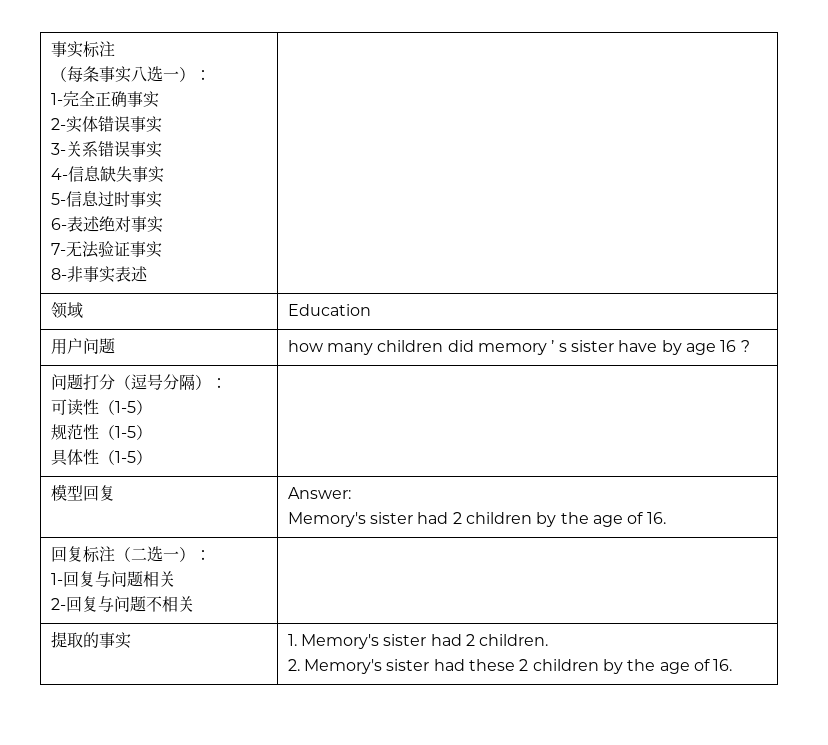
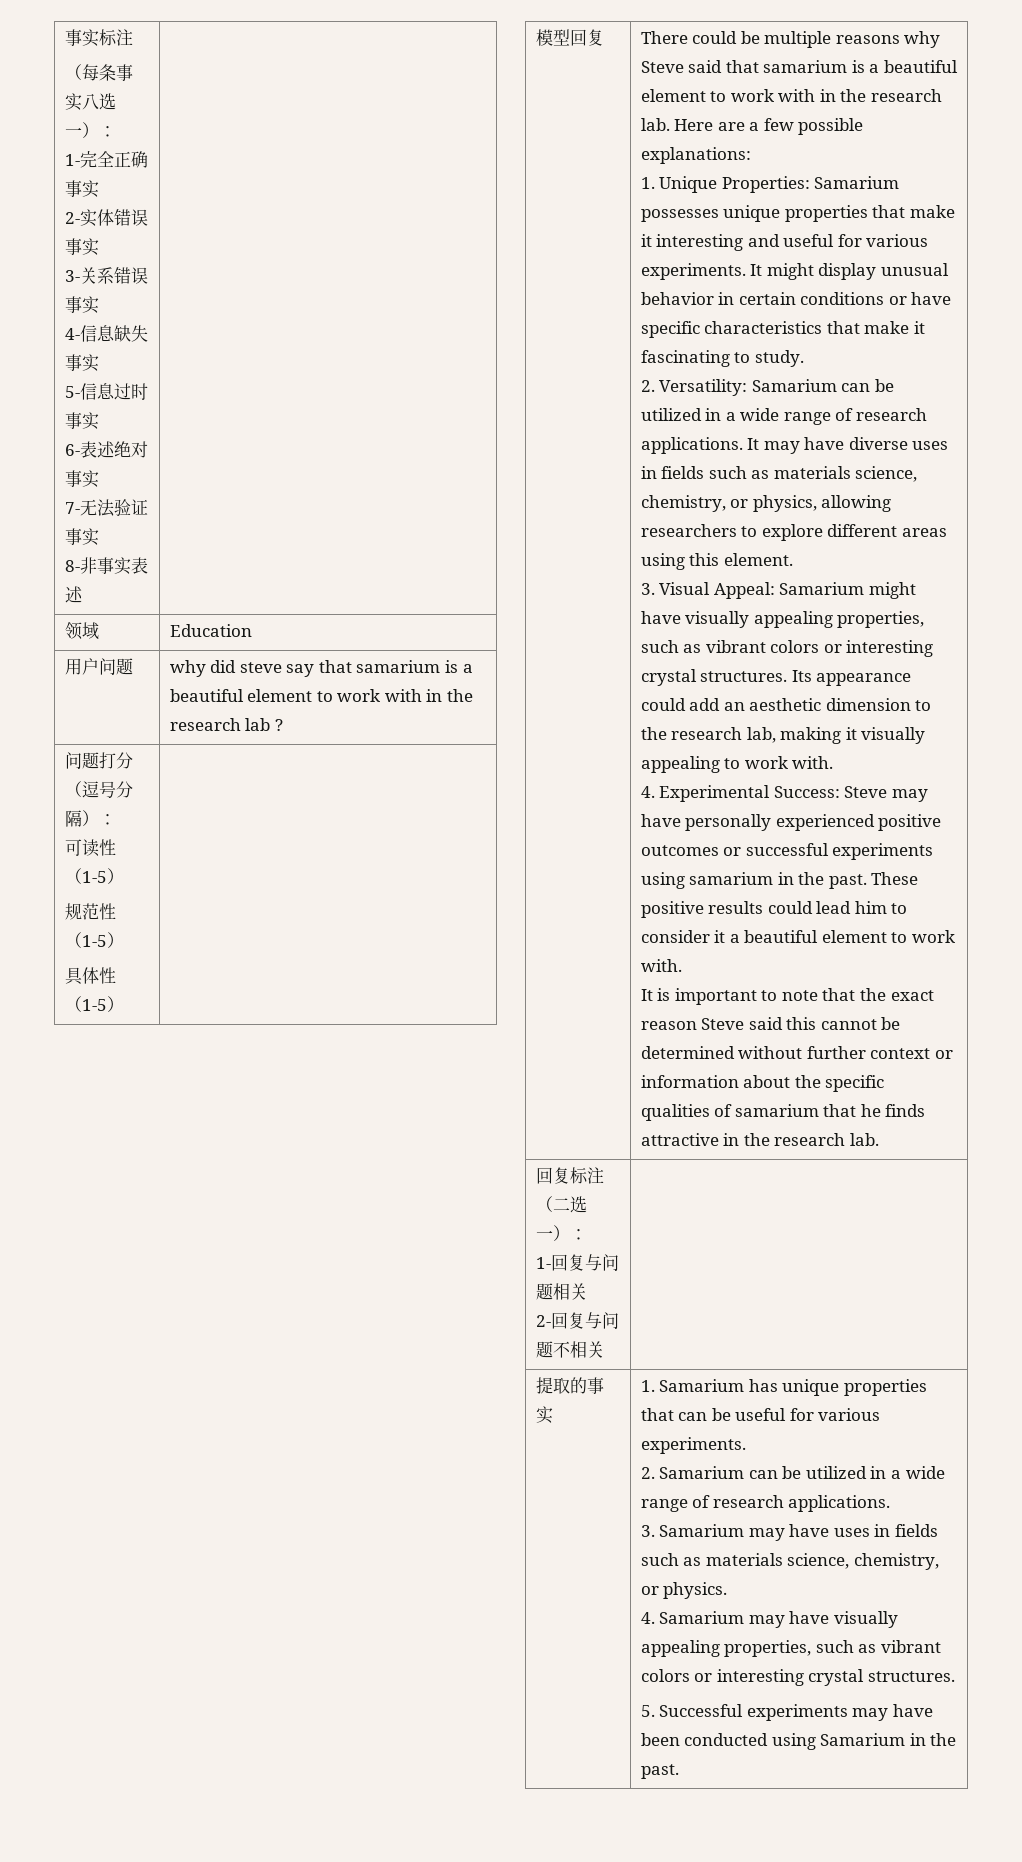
- 用户问题 | how many children did memory ’ s sister have by age 16 ?
+ 用户问题 | why did steve say that samarium is a beautiful element to work with in the research lab ?
- Answer:
- Memory's sister had 2 children by the age of 16.
+ There could be multiple reasons why Steve said that samarium is a beautiful element to work with in the research lab. Here are a few possible explanations:
+ 1. Unique Properties: Samarium possesses unique properties that make it interesting and useful for various experiments. It might display unusual behavior in certain conditions or have specific characteristics that make it fascinating to study.
+ 2. Versatility: Samarium can be utilized in a wide range of research applications. It may have diverse uses in fields such as materials science, chemistry, or physics, allowing researchers to explore different areas using this element.
+ 3. Visual Appeal: Samarium might have visually appealing properties, such as vibrant colors or interesting crystal structures. Its appearance could add an aesthetic dimension to the research lab, making it visually appealing to work with.
+ 4. Experimental Success: Steve may have personally experienced positive outcomes or successful experiments using samarium in the past. These positive results could lead him to consider it a beautiful element to work with.
+ It is important to note that the exact reason Steve said this cannot be determined without further context or information about the specific qualities of samarium that he finds attractive in the research lab.
- 1. Memory's sister had 2 children.
- 2. Memory's sister had these 2 children by the age of 16.
+ 1. Samarium has unique properties that can be useful for various experiments.
+ 2. Samarium can be utilized in a wide range of research applications.
+ 3. Samarium may have uses in fields such as materials science, chemistry, or physics.
+ 4. Samarium may have visually appealing properties, such as vibrant colors or interesting crystal structures.
+ 5. Successful experiments may have been conducted using Samarium in the past.

